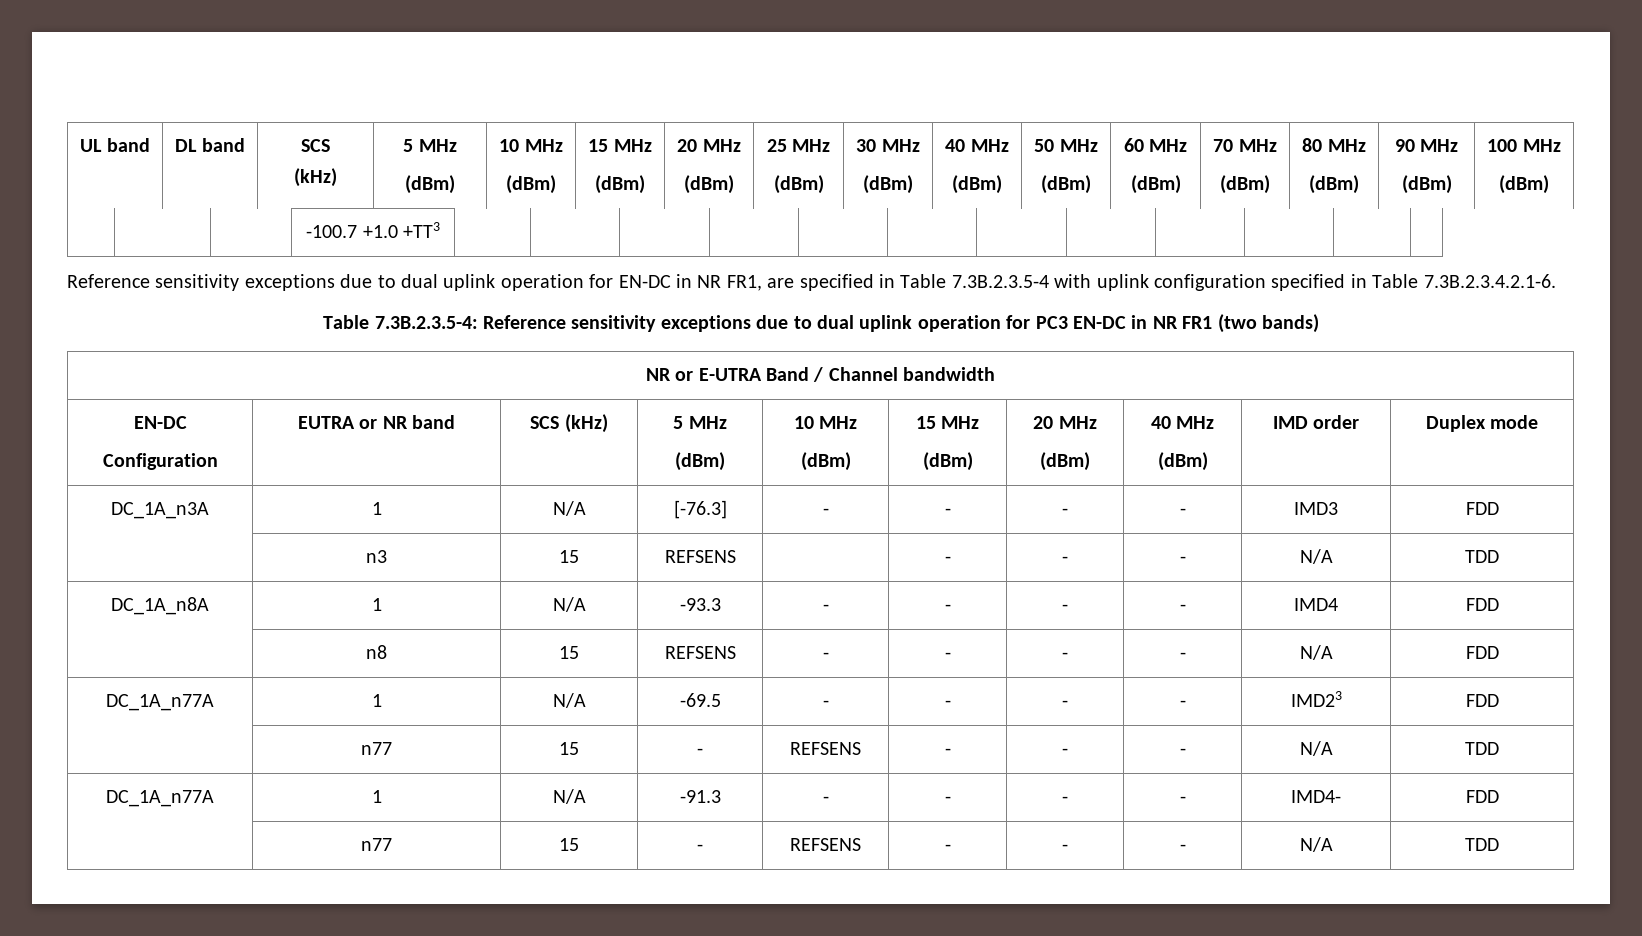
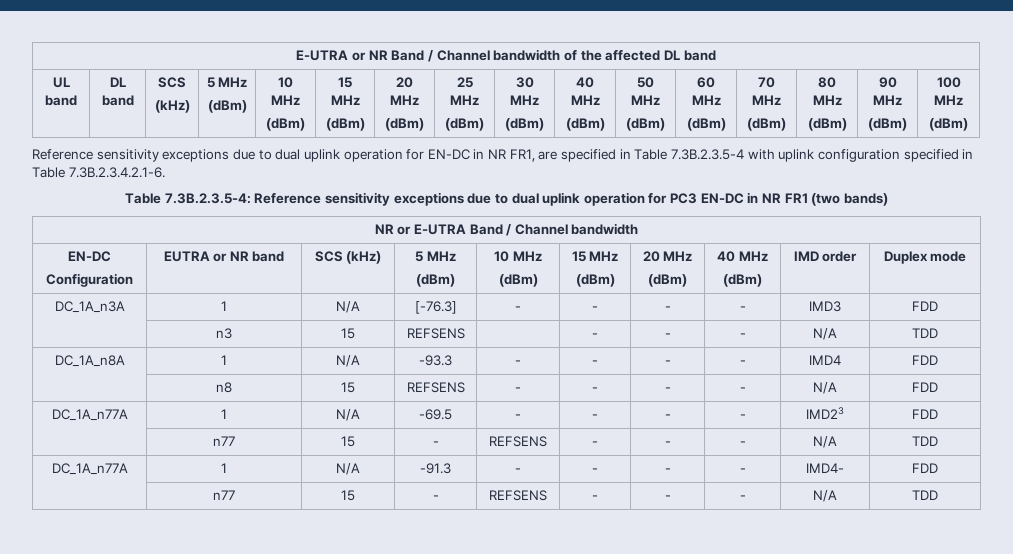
+ E-UTRA or NR Band / Channel bandwidth of the affected DL band
- | | | -100.7 +1.0 +TT3 | | | | | | | | | | | |

